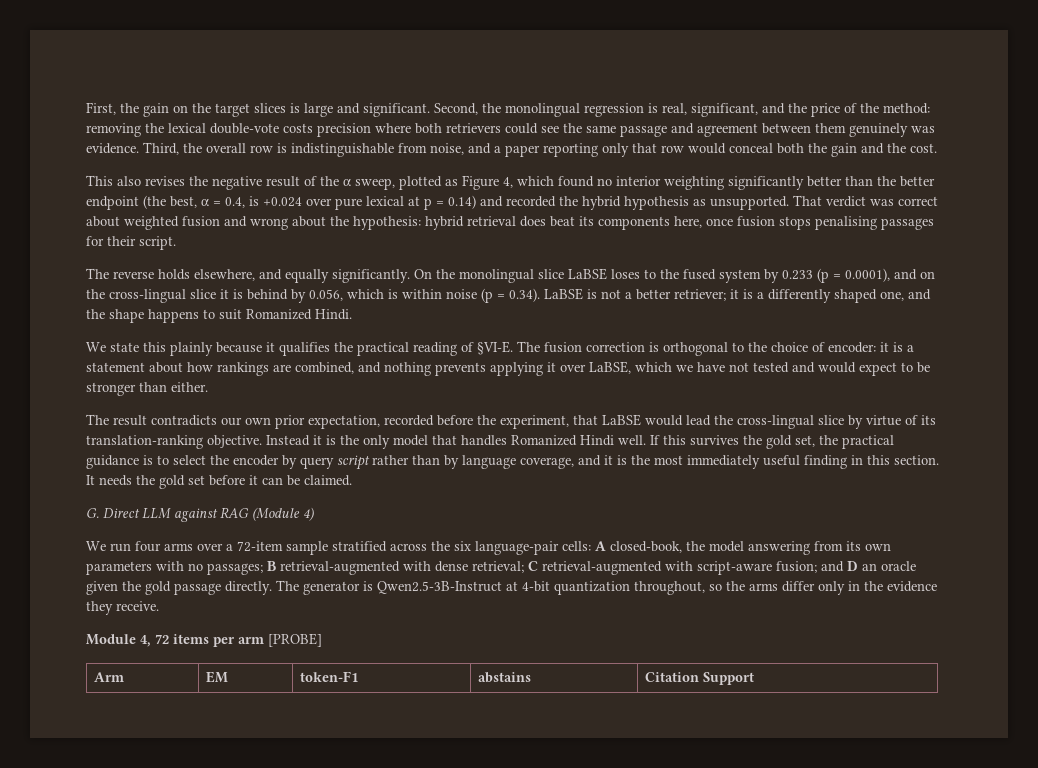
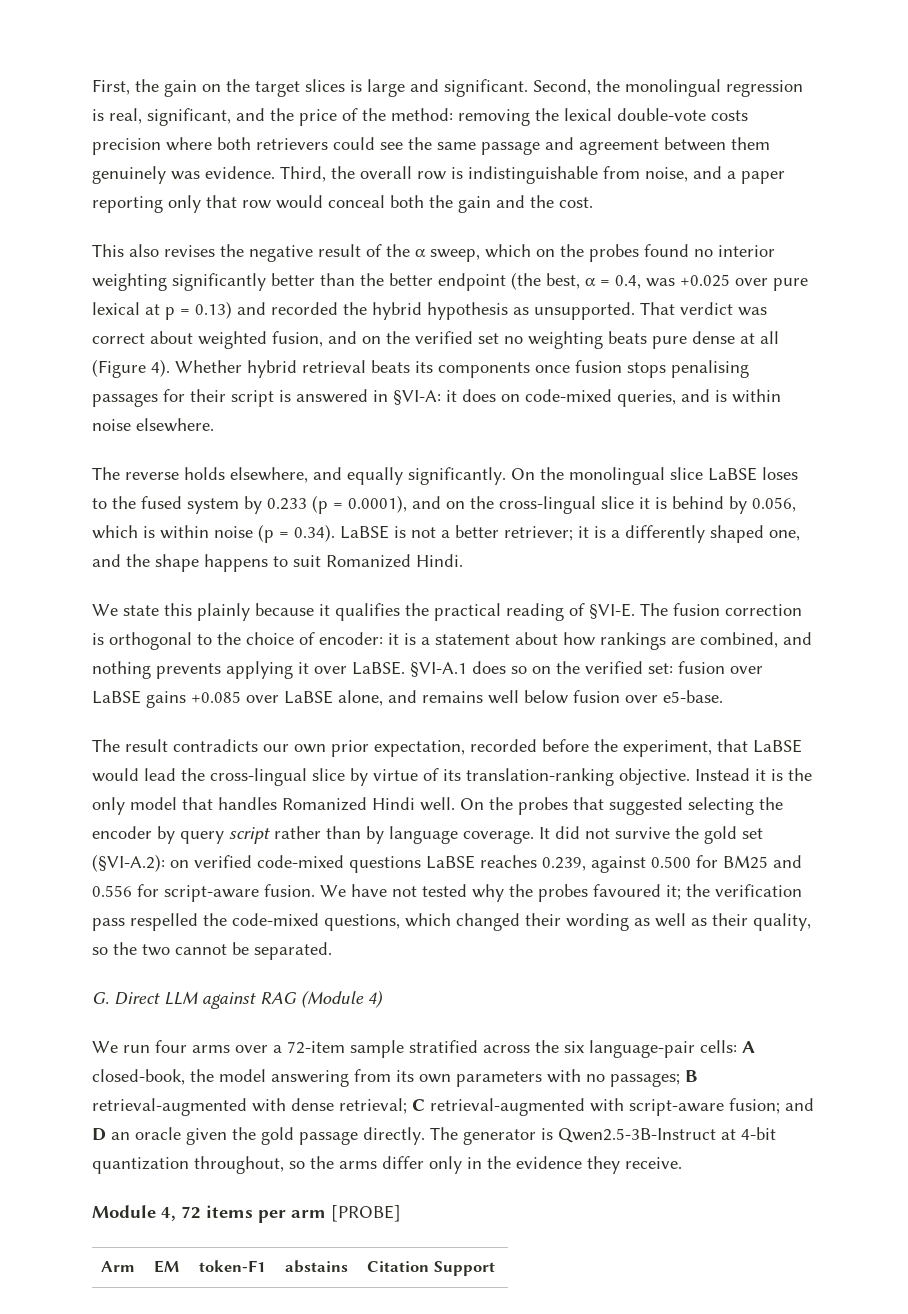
- This also revises the negative result of the α sweep, plotted as Figure 4, which found no interior weighting significantly better than the better endpoint (the best, α = 0.4, is +0.024 over pure lexical at p = 0.14) and recorded the hybrid hypothesis as unsupported.
+ This also revises the negative result of the α sweep, which on the probes found no interior weighting significantly better than the better endpoint (the best, α = 0.4, was +0.025 over pure lexical at p = 0.13) and recorded the hybrid hypothesis as unsupported.
- That verdict was correct about weighted fusion and wrong about the hypothesis: hybrid retrieval does beat its components here, once fusion stops penalising passages for their script.
+ That verdict was correct about weighted fusion, and on the verified set no weighting beats pure dense at all (Figure 4). Whether hybrid retrieval beats its components once fusion stops penalising passages for their script is answered in §VI-A: it does on code-mixed queries, and is within noise elsewhere.
- The fusion correction is orthogonal to the choice of encoder: it is a statement about how rankings are combined, and nothing prevents applying it over LaBSE, which we have not tested and would expect to be stronger than either.
+ The fusion correction is orthogonal to the choice of encoder: it is a statement about how rankings are combined, and nothing prevents applying it over LaBSE. §VI-A.1 does so on the verified set: fusion over LaBSE gains +0.085 over LaBSE alone, and remains well below fusion over e5-base.
- If this survives the gold set, the practical guidance is to select the encoder by query script rather than by language coverage, and it is the most immediately useful finding in this section. It needs the gold set before it can be claimed.
+ On the probes that suggested selecting the encoder by query script rather than by language coverage. It did not survive the gold set (§VI-A.2): on verified code-mixed questions LaBSE reaches 0.239, against 0.500 for BM25 and 0.556 for script-aware fusion. We have not tested why the probes favoured it; the verification pass respelled the code-mixed questions, which changed their wording as well as their quality, so the two cannot be separated.

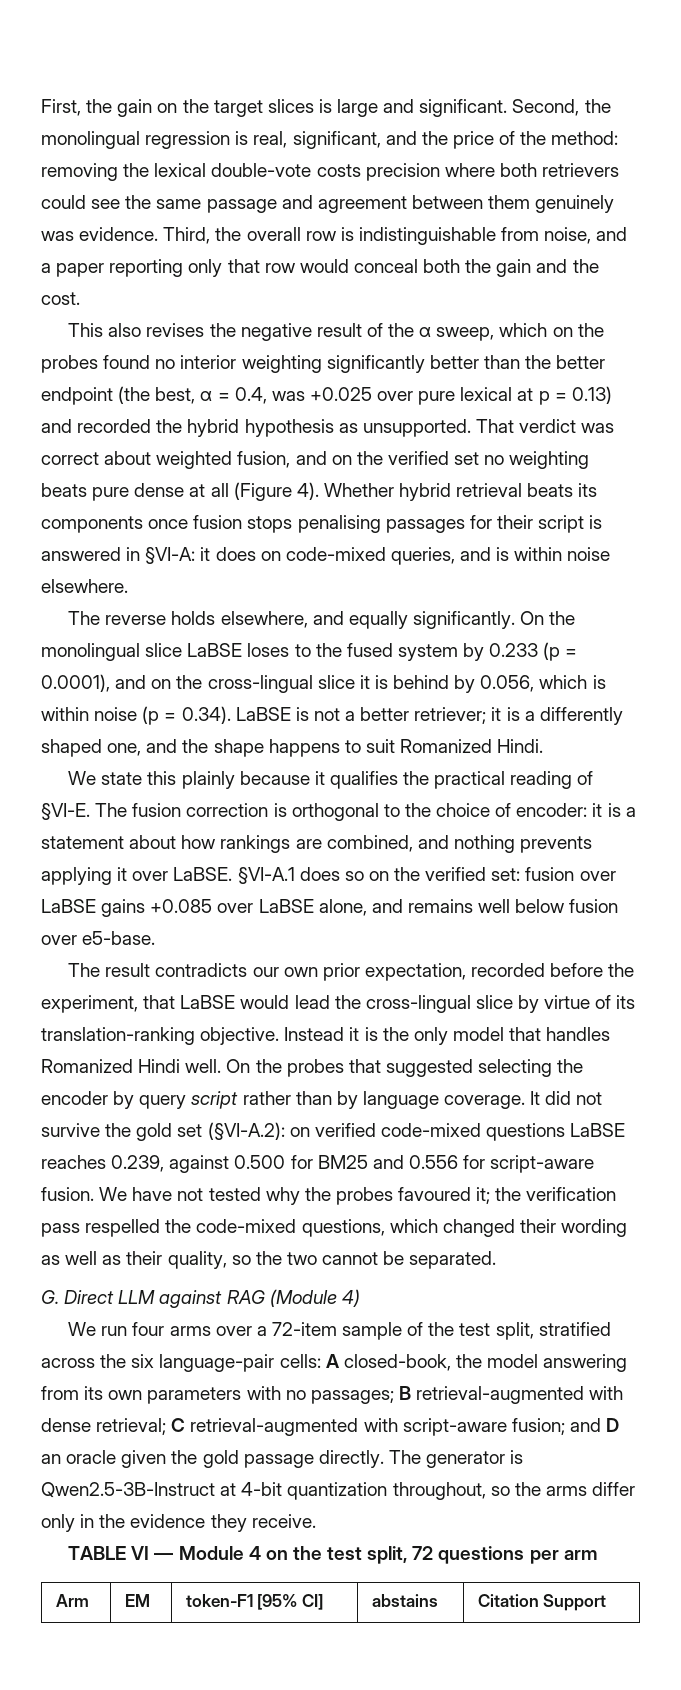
- We run four arms over a 72-item sample stratified across the six language-pair cells: A closed-book, the model answering from its own parameters with no passages; B retrieval-augmented with dense retrieval; C retrieval-augmented with script-aware fusion; and D an oracle given the gold passage directly.
+ We run four arms over a 72-item sample of the test split, stratified across the six language-pair cells: A closed-book, the model answering from its own parameters with no passages; B retrieval-augmented with dense retrieval; C retrieval-augmented with script-aware fusion; and D an oracle given the gold passage directly.
- Module 4, 72 items per arm [PROBE]
+ TABLE VI — Module 4 on the test split, 72 questions per arm
- Arm | EM | token-F1 | abstains | Citation Support
+ Arm | EM | token-F1 [95% CI] | abstains | Citation Support

